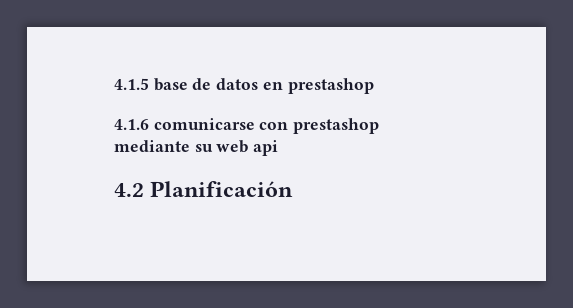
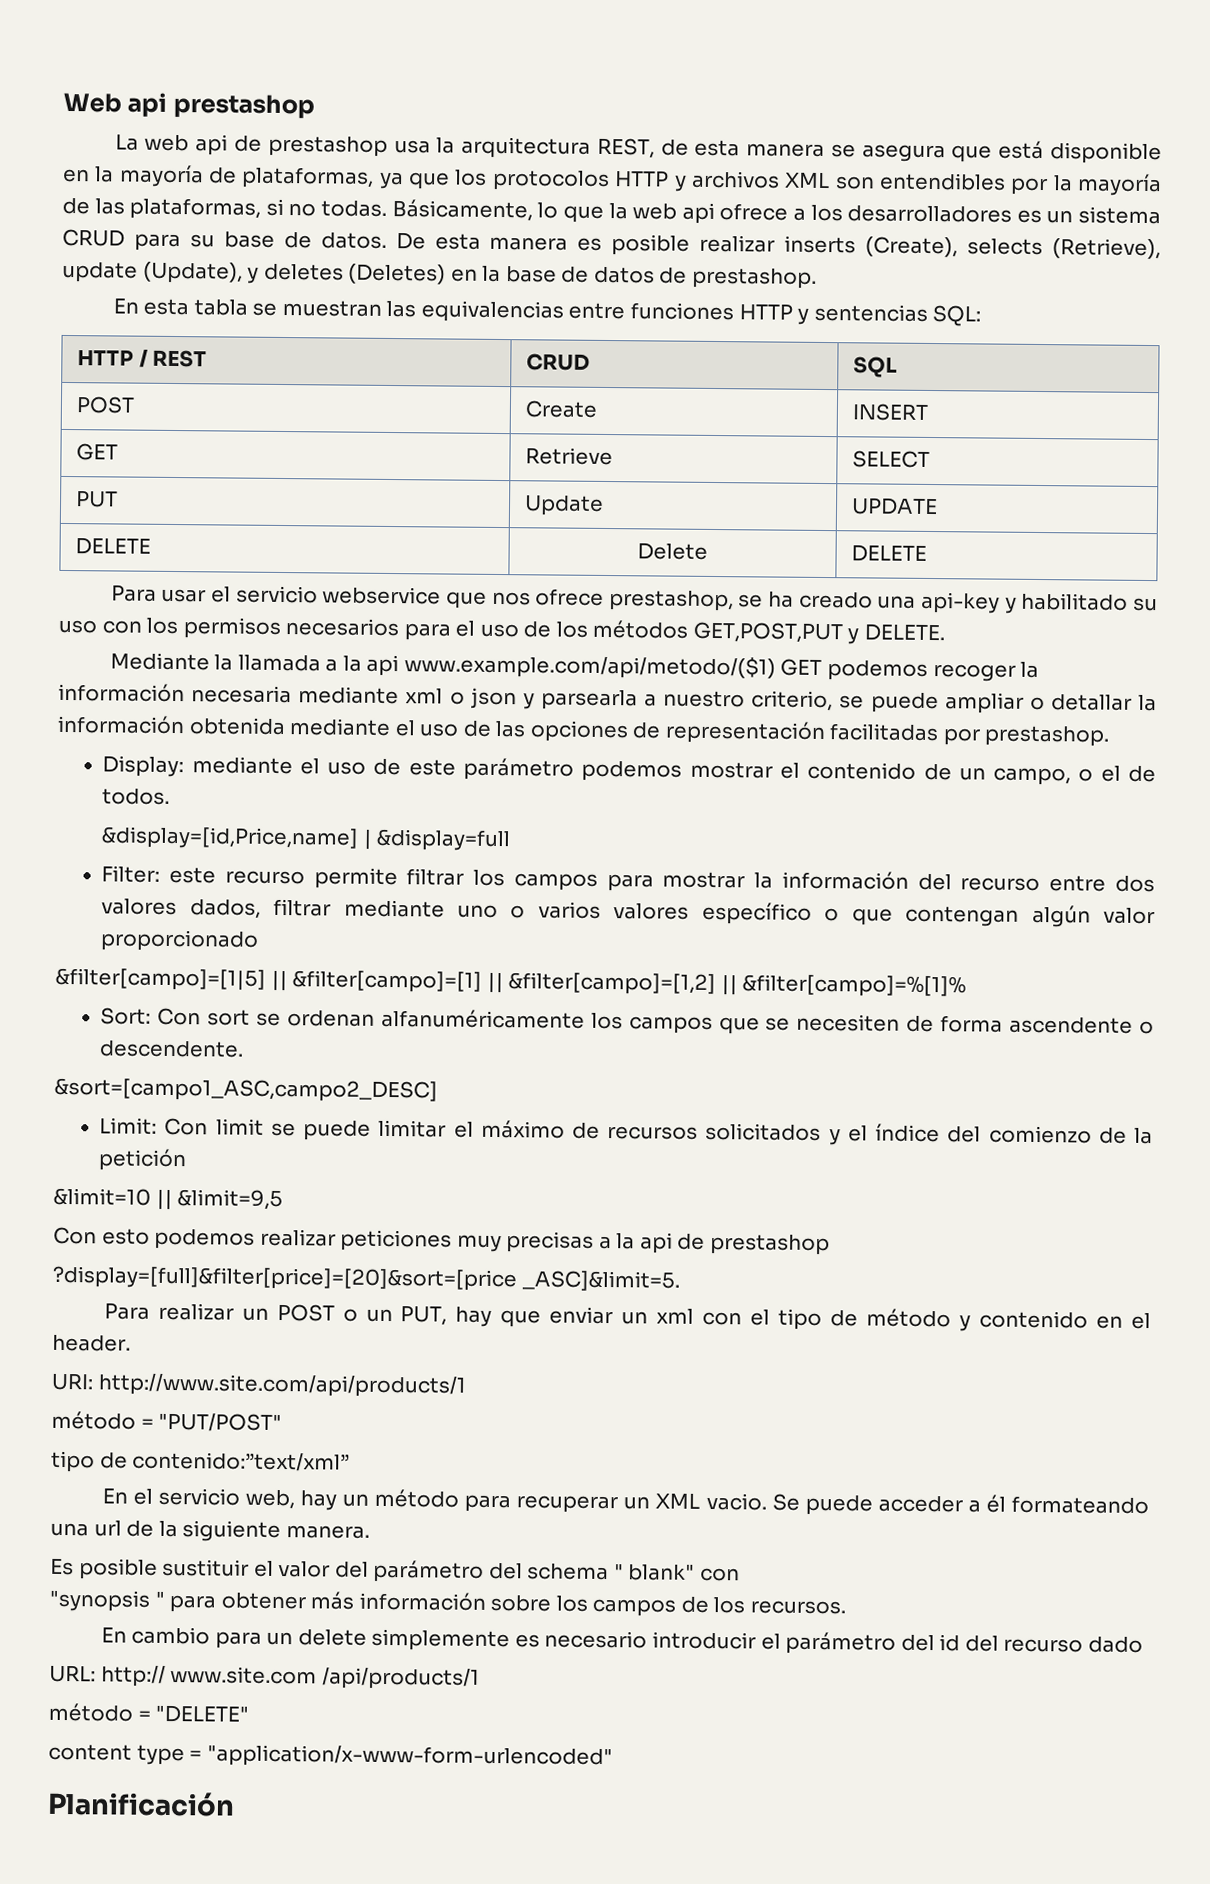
- 4.1.5 base de datos en prestashop
- 4.1.6 comunicarse con prestashop mediante su web api
- 4.2 Planificación
+ Web api prestashop
+ La web api de prestashop usa la arquitectura REST, de esta manera se asegura que está disponible en la mayoría de plataformas, ya que los protocolos HTTP y archivos XML son entendibles por la mayoría de las plataformas, si no todas. Básicamente, lo que la web api ofrece a los desarrolladores es un sistema CRUD para su base de datos. De esta manera es posible realizar inserts (Create), selects (Retrieve), update (Update), y deletes (Deletes) en la base de datos de prestashop.
+ En esta tabla se muestran las equivalencias entre funciones HTTP y sentencias SQL:
+ HTTP / REST | CRUD | SQL
+ POST | Create | INSERT
+ GET | Retrieve | SELECT
+ PUT | Update | UPDATE
+ DELETE | Delete | DELETE
+ Para usar el servicio webservice que nos ofrece prestashop, se ha creado una api-key y habilitado su uso con los permisos necesarios para el uso de los métodos GET,POST,PUT y DELETE.
+ Mediante la llamada a la api www.example.com/api/metodo/($1) GET podemos recoger la información necesaria mediante xml o json y parsearla a nuestro criterio, se puede ampliar o detallar la información obtenida mediante el uso de las opciones de representación facilitadas por prestashop.
+ Display: mediante el uso de este parámetro podemos mostrar el contenido de un campo, o el de todos.
+ &display=[id,Price,name] | &display=full
+ Filter: este recurso permite filtrar los campos para mostrar la información del recurso entre dos valores dados, filtrar mediante uno o varios valores específico o que contengan algún valor proporcionado
+ &filter[campo]=[1|5] || &filter[campo]=[1] || &filter[campo]=[1,2] || &filter[campo]=%[1]%
+ Sort: Con sort se ordenan alfanuméricamente los campos que se necesiten de forma ascendente o descendente.
+ &sort=[campo1_ASC,campo2_DESC]
+ Limit: Con limit se puede limitar el máximo de recursos solicitados y el índice del comienzo de la petición
+ &limit=10 || &limit=9,5
+ Con esto podemos realizar peticiones muy precisas a la api de prestashop
+ ?display=[full]&filter[price]=[20]&sort=[price _ASC]&limit=5.
+ Para realizar un POST o un PUT, hay que enviar un xml con el tipo de método y contenido en el header.
+ URI: http://www.site.com/api/products/1
+ método = "PUT/POST"
+ tipo de contenido:”text/xml”
+ En el servicio web, hay un método para recuperar un XML vacio. Se puede acceder a él formateando una url de la siguiente manera.
+ Es posible sustituir el valor del parámetro del schema " blank" con
+ "synopsis " para obtener más información sobre los campos de los recursos.
+ En cambio para un delete simplemente es necesario introducir el parámetro del id del recurso dado
+ URL: http:// www.site.com /api/products/1
+ método = "DELETE"
+ content type = "application/x-www-form-urlencoded"
+ Planificación

